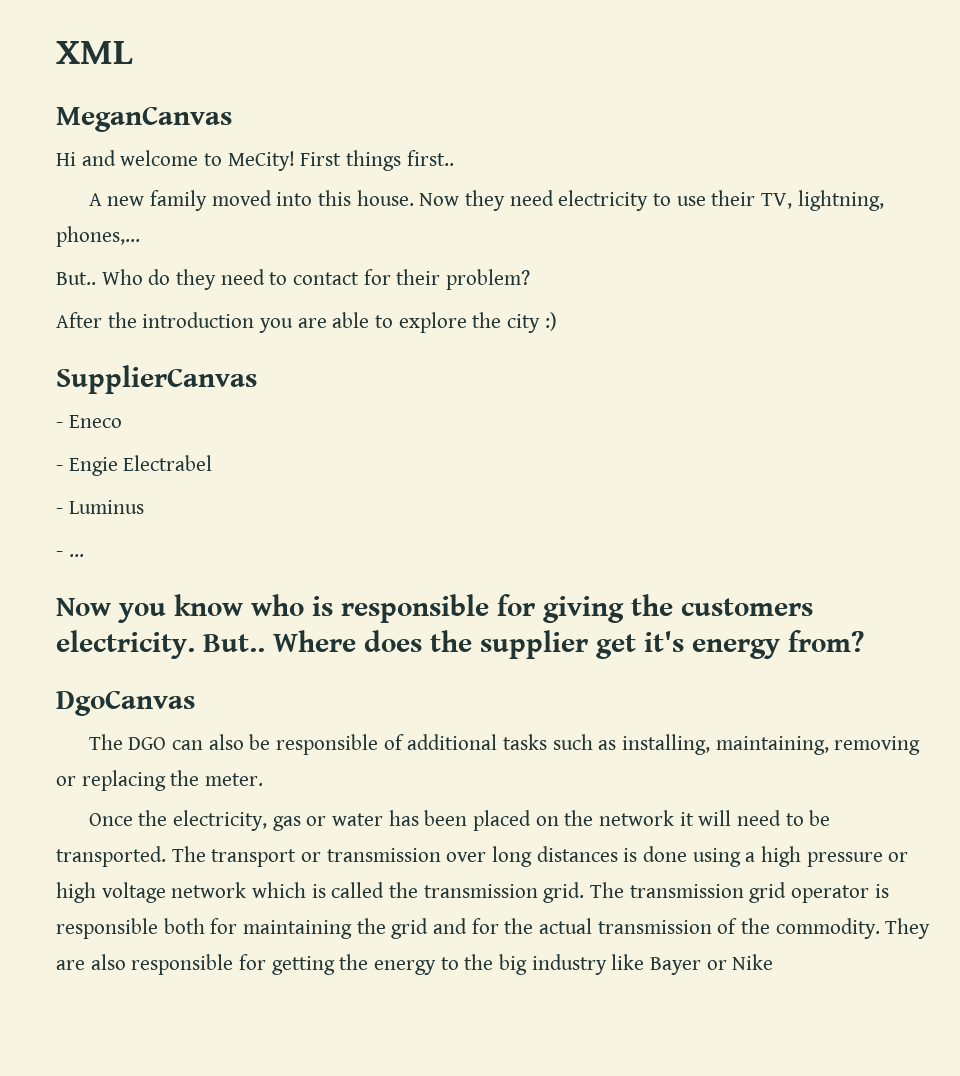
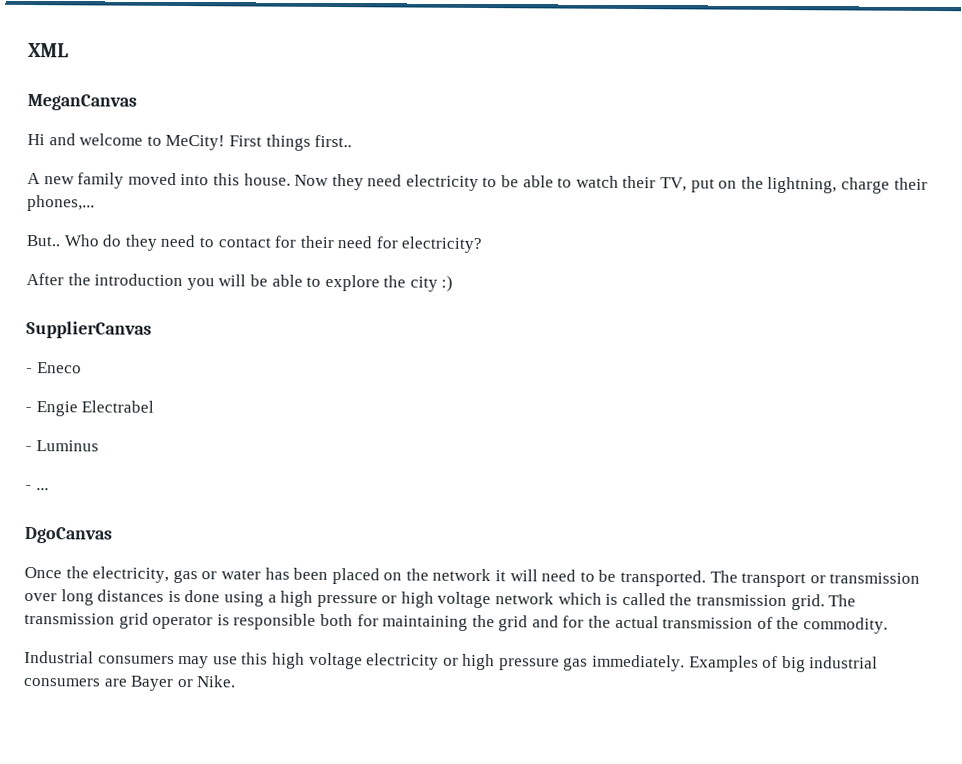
- Now they need electricity to use their TV, lightning, phones,...
+ Now they need electricity to be able to watch their TV, put on the lightning, charge their phones,...
- Who do they need to contact for their problem?
+ Who do they need to contact for their need for electricity?
- After the introduction you are able to explore the city :)
+ After the introduction you will be able to explore the city :)
- Now you know who is responsible for giving the customers electricity. But.. Where does the supplier get it's energy from?
  DgoCanvas
- The DGO can also be responsible of additional tasks such as installing, maintaining, removing or replacing the meter.
- The transmission grid operator is responsible both for maintaining the grid and for the actual transmission of the commodity. They are also responsible for getting the energy to the big industry like Bayer or Nike
+ The transmission grid operator is responsible both for maintaining the grid and for the actual transmission of the commodity.
+ Industrial consumers may use this high voltage electricity or high pressure gas immediately. Examples of big industrial consumers are Bayer or Nike.

